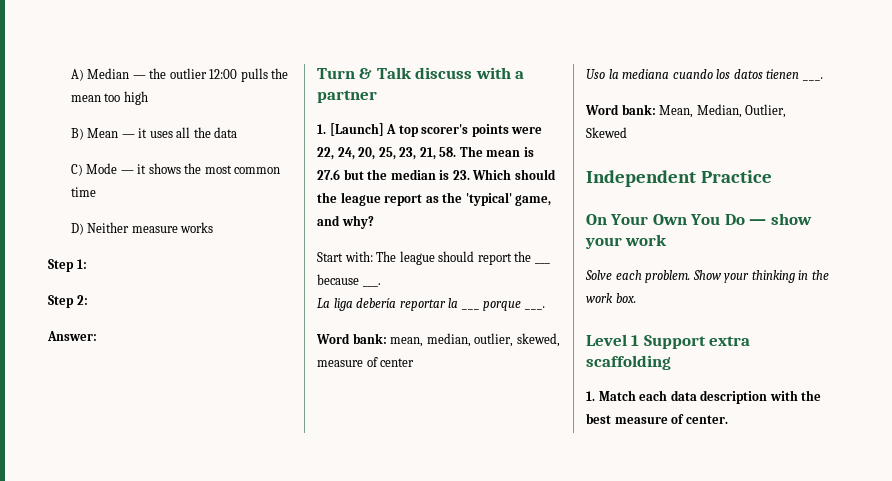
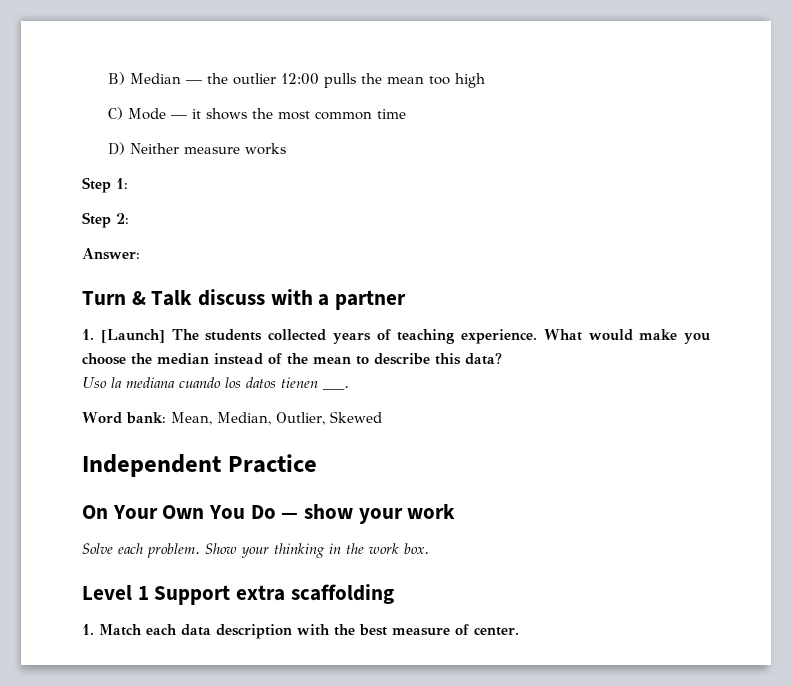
- A) Median — the outlier 12:00 pulls the mean too high
+ B) Median — the outlier 12:00 pulls the mean too high
- B) Mean — it uses all the data
- 1. [Launch] A top scorer's points were 22, 24, 20, 25, 23, 21, 58. The mean is 27.6 but the median is 23. Which should the league report as the 'typical' game, and why?
- Start with: The league should report the ___ because ___.
- La liga debería reportar la ___ porque ___.
- Word bank: mean, median, outlier, skewed, measure of center
+ 1. [Launch] The students collected years of teaching experience. What would make you choose the median instead of the mean to describe this data?

